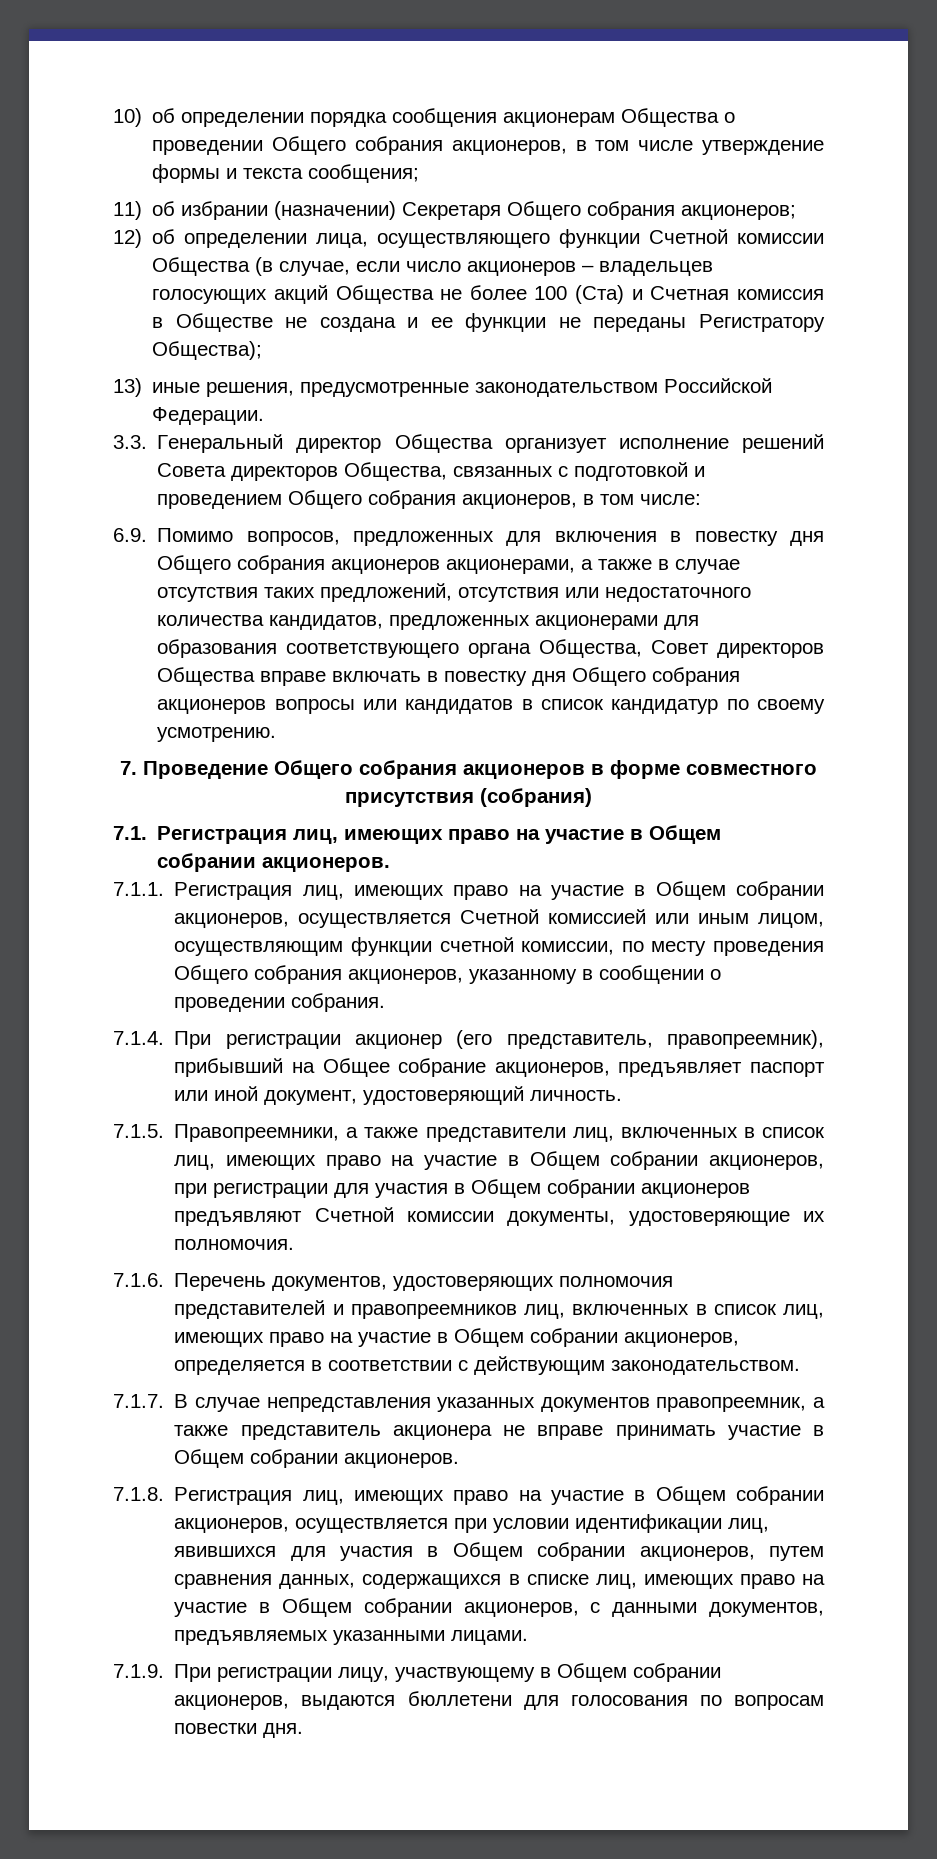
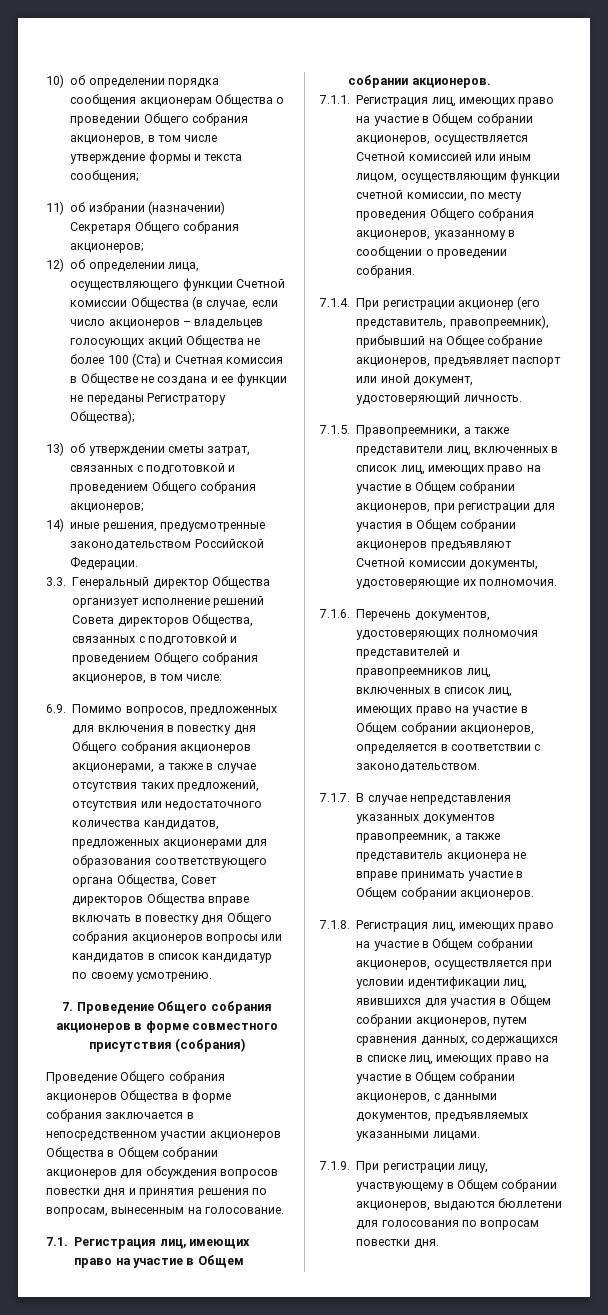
- 13) иные решения, предусмотренные законодательством Российской Федерации.
+ 13) об утверждении сметы затрат, связанных с подготовкой и проведением Общего собрания акционеров;
+ 14) иные решения, предусмотренные законодательством Российской Федерации.
+ Проведение Общего собрания акционеров Общества в форме собрания заключается в непосредственном участии акционеров Общества в Общем собрании акционеров для обсуждения вопросов повестки дня и принятия решения по вопросам, вынесенным на голосование.
- 7.1.6. Перечень документов, удостоверяющих полномочия представителей и правопреемников лиц, включенных в список лиц, имеющих право на участие в Общем собрании акционеров, определяется в соответствии с действующим законодательством.
+ 7.1.6. Перечень документов, удостоверяющих полномочия представителей и правопреемников лиц, включенных в список лиц, имеющих право на участие в Общем собрании акционеров, определяется в соответствии с законодательством.

